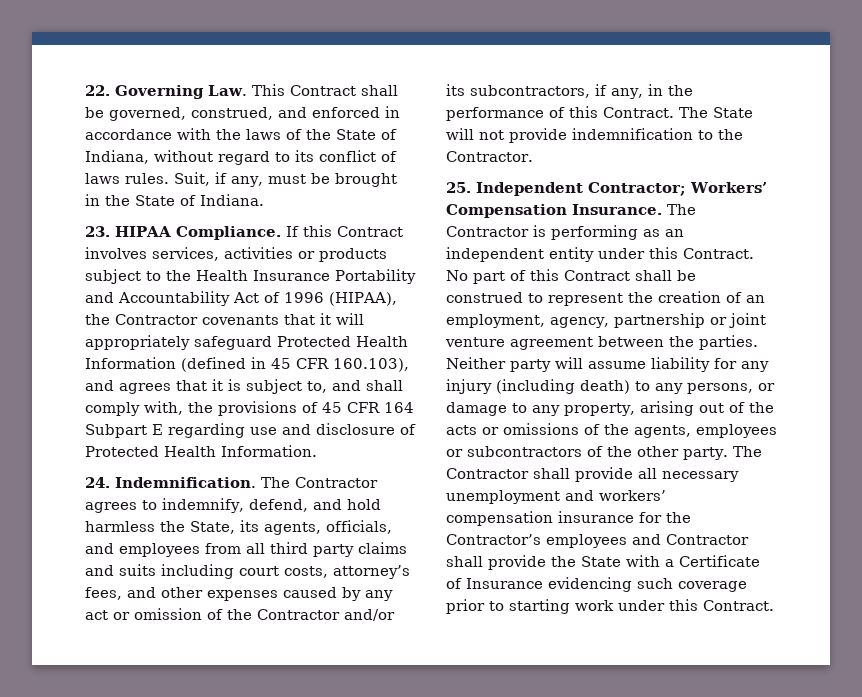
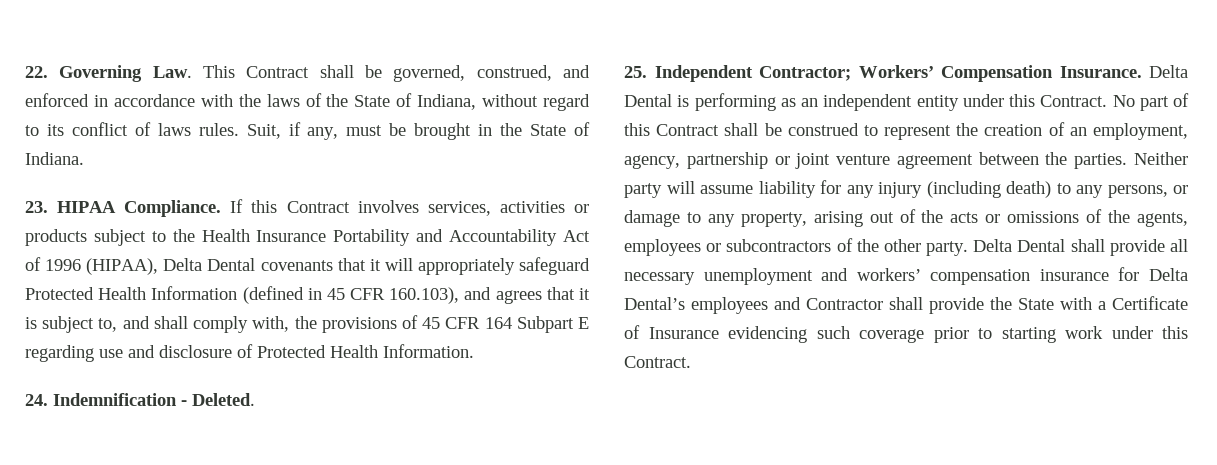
- If this Contract involves services, activities or products subject to the Health Insurance Portability and Accountability Act of 1996 (HIPAA), the Contractor covenants that it will appropriately safeguard Protected Health Information (defined in 45 CFR 160.103), and agrees that it is subject to, and shall comply with, the provisions of 45 CFR 164 Subpart E regarding use and disclosure of Protected Health Information.
+ If this Contract involves services, activities or products subject to the Health Insurance Portability and Accountability Act of 1996 (HIPAA), Delta Dental covenants that it will appropriately safeguard Protected Health Information (defined in 45 CFR 160.103), and agrees that it is subject to, and shall comply with, the provisions of 45 CFR 164 Subpart E regarding use and disclosure of Protected Health Information.
- 24. Indemnification. The Contractor agrees to indemnify, defend, and hold harmless the State, its agents, officials, and employees from all third party claims and suits including court costs, attorney’s fees, and other expenses caused by any act or omission of the Contractor and/or its subcontractors, if any, in the performance of this Contract. The State will not provide indemnification to the Contractor.
+ 24. Indemnification - Deleted.
- The Contractor is performing as an independent entity under this Contract.
+ Delta Dental is performing as an independent entity under this Contract.
- The Contractor shall provide all necessary unemployment and workers’ compensation insurance for the Contractor’s employees and Contractor shall provide the State with a Certificate of Insurance evidencing such coverage prior to starting work under this Contract.
+ Delta Dental shall provide all necessary unemployment and workers’ compensation insurance for Delta Dental’s employees and Contractor shall provide the State with a Certificate of Insurance evidencing such coverage prior to starting work under this Contract.

